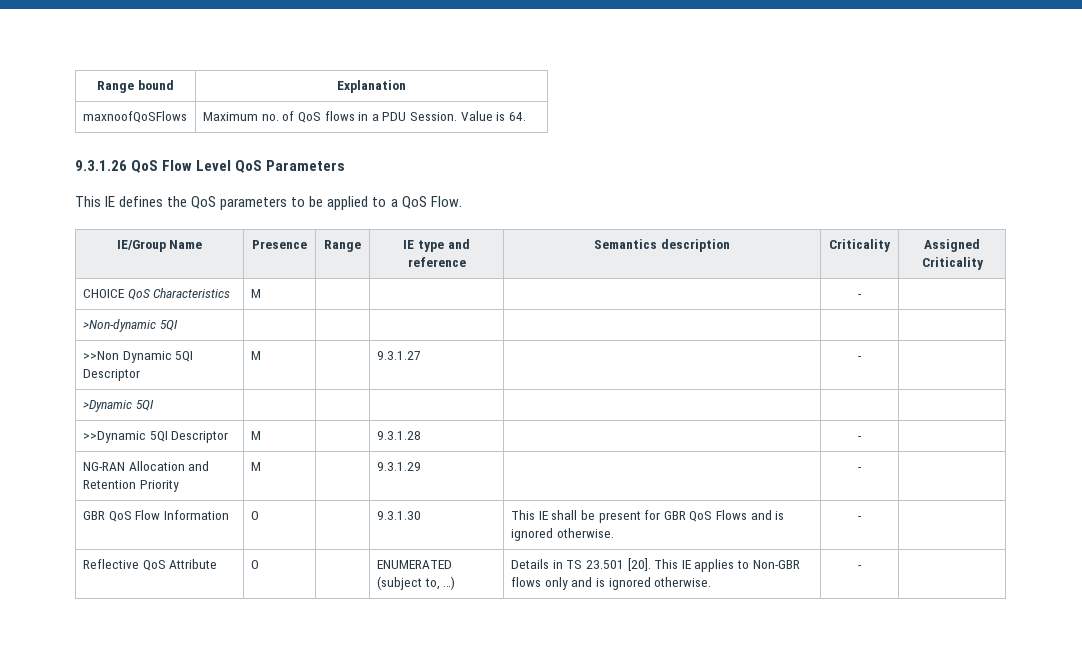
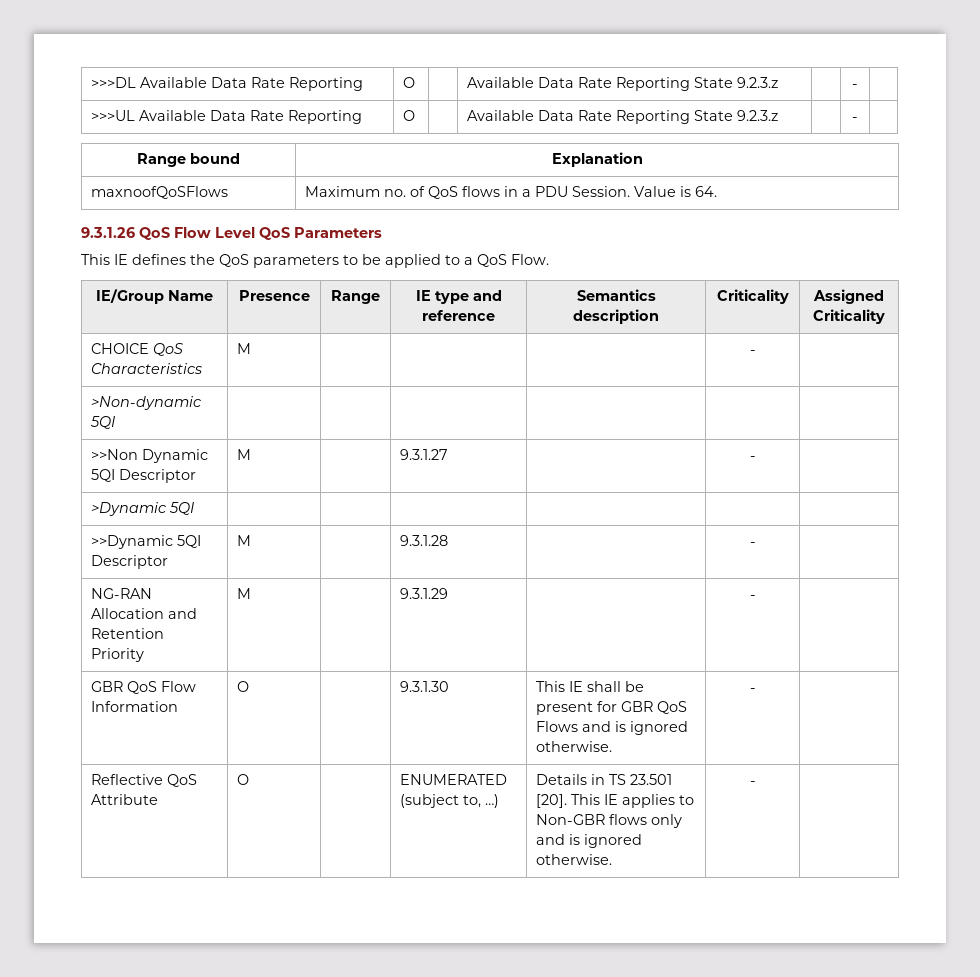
+ >>>DL Available Data Rate Reporting | O | | Available Data Rate Reporting State 9.2.3.z | | - |
+ >>>UL Available Data Rate Reporting | O | | Available Data Rate Reporting State 9.2.3.z | | - |

